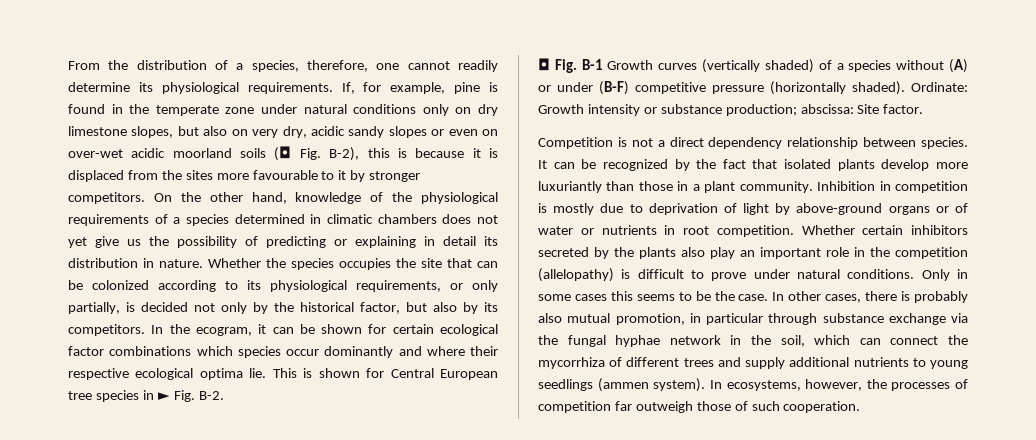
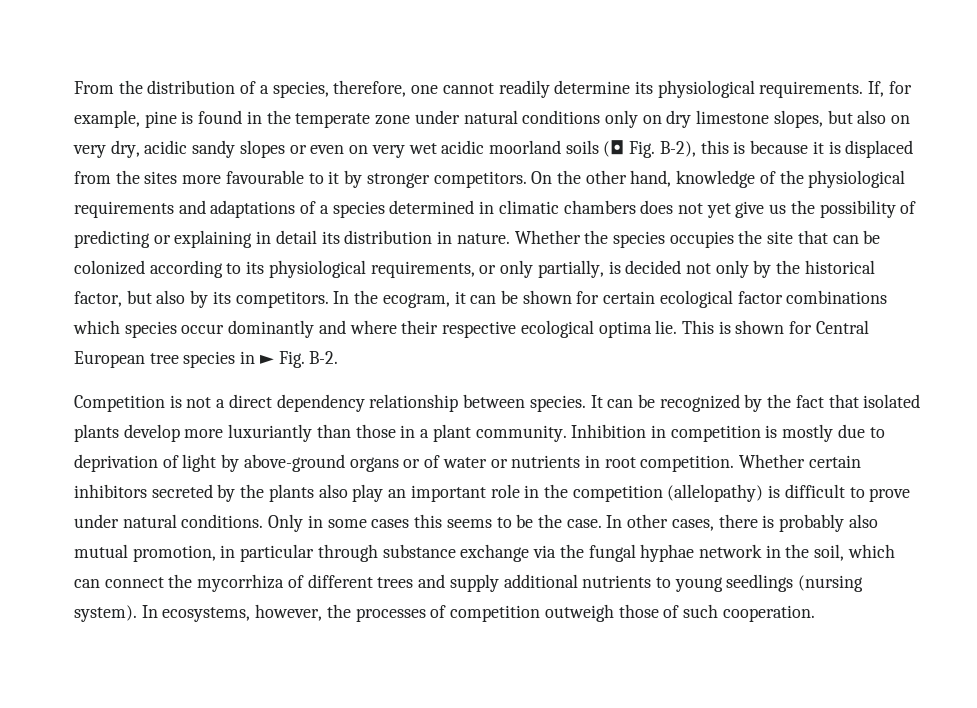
- If, for example, pine is found in the temperate zone under natural conditions only on dry limestone slopes, but also on very dry, acidic sandy slopes or even on over-wet acidic moorland soils (◘ Fig. B-2), this is because it is displaced from the sites more favourable to it by stronger competitors.
+ If, for example, pine is found in the temperate zone under natural conditions only on dry limestone slopes, but also on very dry, acidic sandy slopes or even on very wet acidic moorland soils (◘ Fig. B-2), this is because it is displaced from the sites more favourable to it by stronger competitors.
- On the other hand, knowledge of the physiological requirements of a species determined in climatic chambers does not yet give us the possibility of predicting or explaining in detail its distribution in nature.
+ On the other hand, knowledge of the physiological requirements and adaptations of a species determined in climatic chambers does not yet give us the possibility of predicting or explaining in detail its distribution in nature.
- ◘ Fig. B-1 Growth curves (vertically shaded) of a species without (A) or under (B-F) competitive pressure (horizontally shaded). Ordinate: Growth intensity or substance production; abscissa: Site factor.
- In other cases, there is probably also mutual promotion, in particular through substance exchange via the fungal hyphae network in the soil, which can connect the mycorrhiza of different trees and supply additional nutrients to young seedlings (ammen system).
+ In other cases, there is probably also mutual promotion, in particular through substance exchange via the fungal hyphae network in the soil, which can connect the mycorrhiza of different trees and supply additional nutrients to young seedlings (nursing system).
- In ecosystems, however, the processes of competition far outweigh those of such cooperation.
+ In ecosystems, however, the processes of competition outweigh those of such cooperation.

